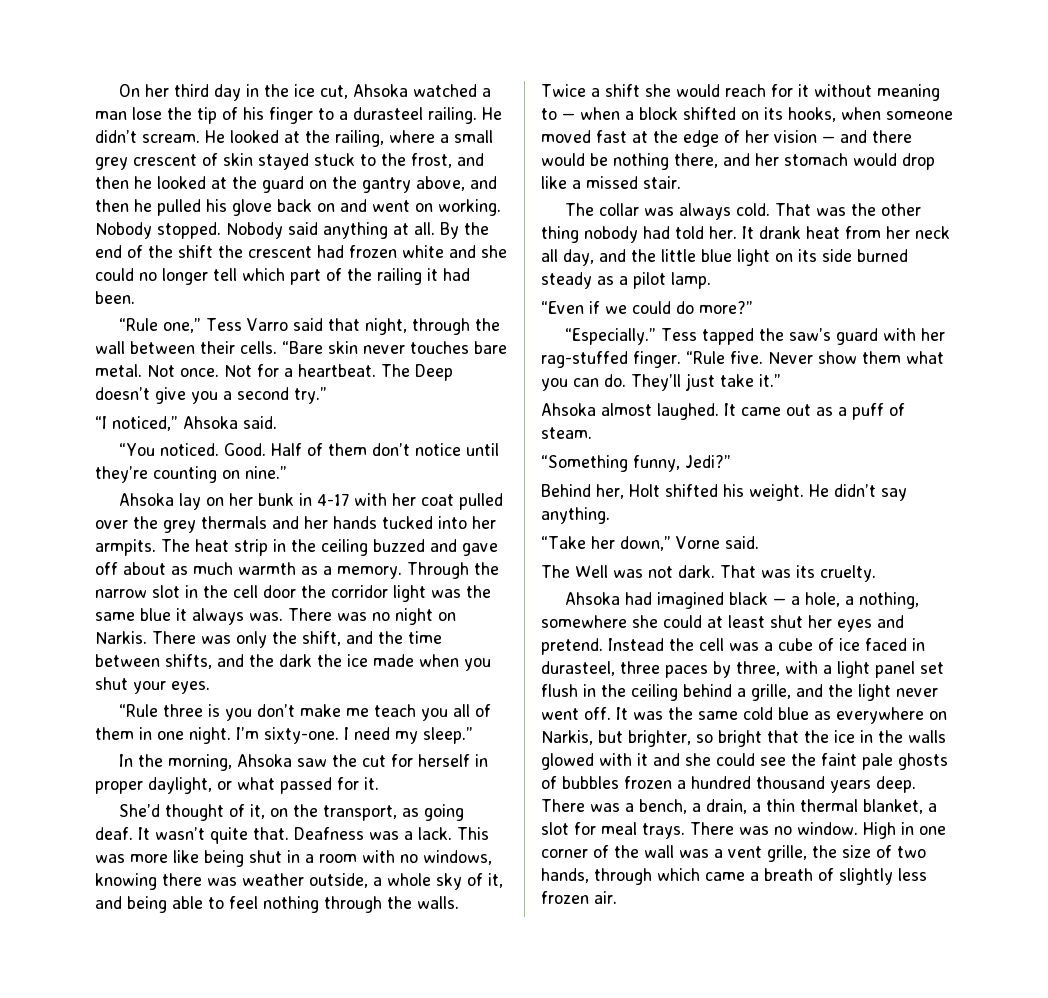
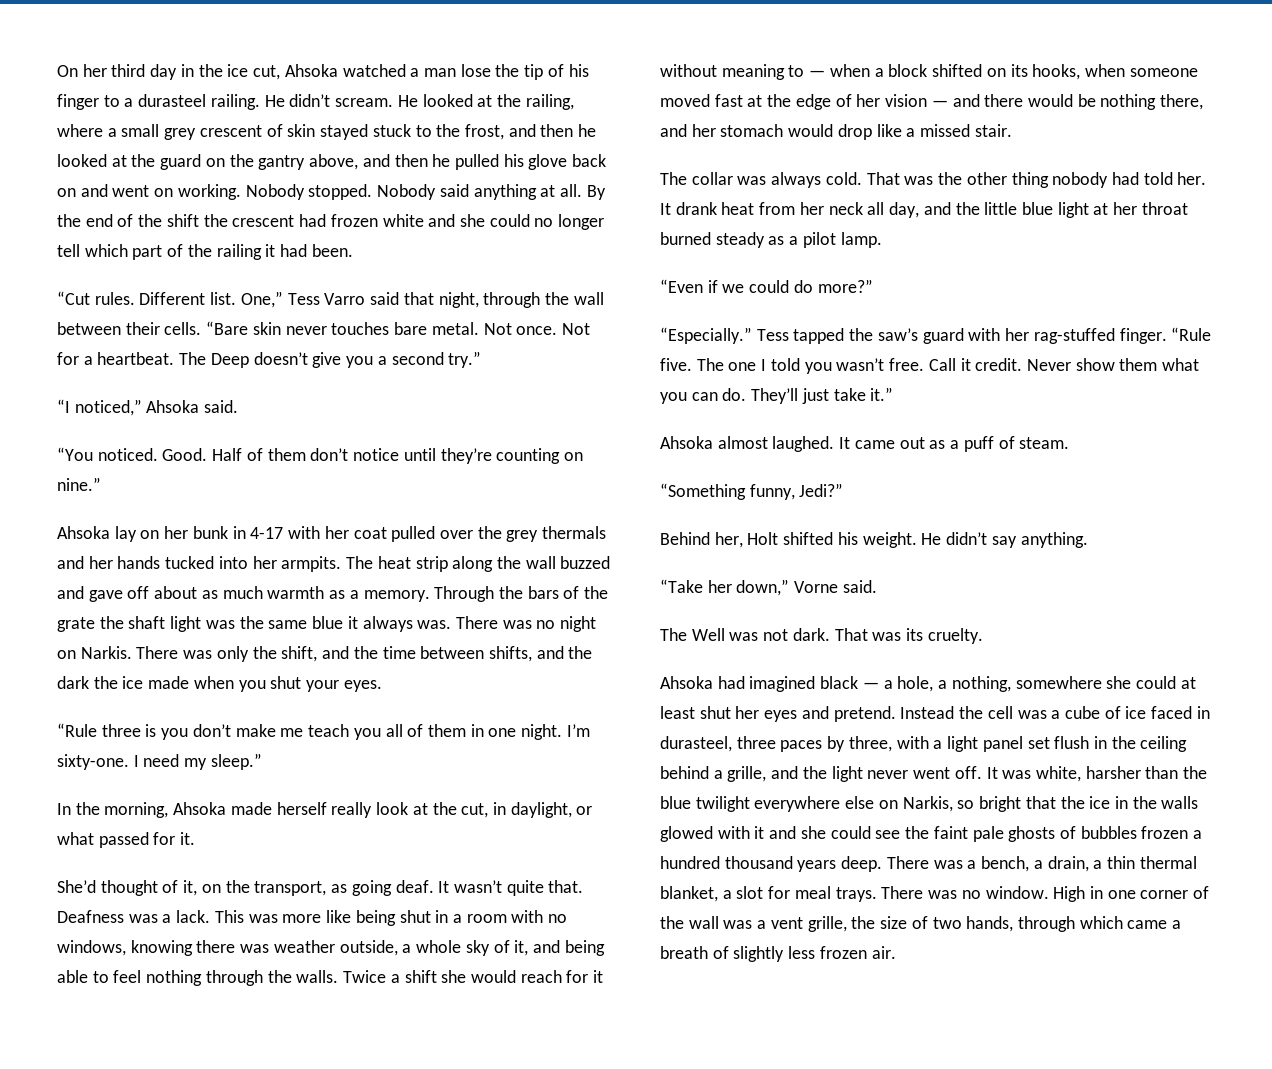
- “Rule one,” Tess Varro said that night, through the wall between their cells.
+ “Cut rules. Different list. One,” Tess Varro said that night, through the wall between their cells.
- The heat strip in the ceiling buzzed and gave off about as much warmth as a memory.
+ The heat strip along the wall buzzed and gave off about as much warmth as a memory.
- Through the narrow slot in the cell door the corridor light was the same blue it always was.
+ Through the bars of the grate the shaft light was the same blue it always was.
- In the morning, Ahsoka saw the cut for herself in proper daylight, or what passed for it.
+ In the morning, Ahsoka made herself really look at the cut, in daylight, or what passed for it.
- It drank heat from her neck all day, and the little blue light on its side burned steady as a pilot lamp.
+ It drank heat from her neck all day, and the little blue light at her throat burned steady as a pilot lamp.
+ The one I told you wasn’t free. Call it credit.
- It was the same cold blue as everywhere on Narkis, but brighter, so bright that the ice in the walls glowed with it and she could see the faint pale ghosts of bubbles frozen a hundred thousand years deep.
+ It was white, harsher than the blue twilight everywhere else on Narkis, so bright that the ice in the walls glowed with it and she could see the faint pale ghosts of bubbles frozen a hundred thousand years deep.

